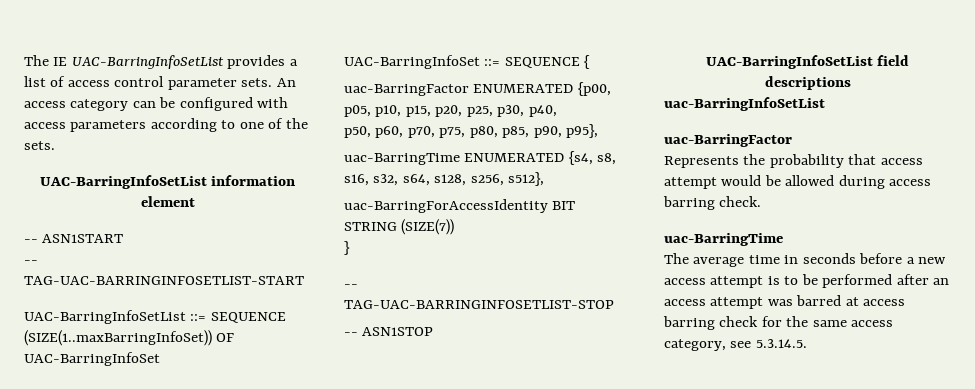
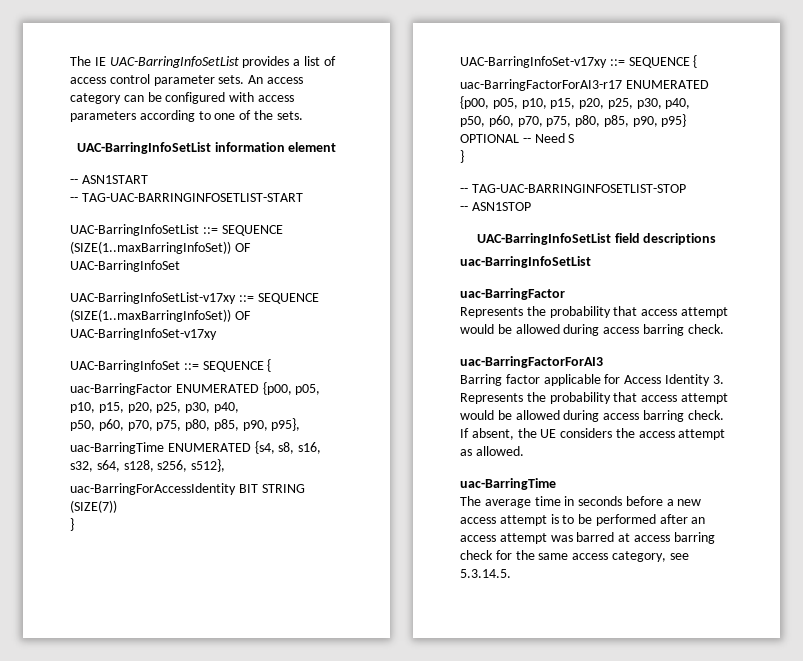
+ UAC-BarringInfoSetList-v17xy ::= SEQUENCE (SIZE(1..maxBarringInfoSet)) OF UAC-BarringInfoSet-v17xy
+ UAC-BarringInfoSet-v17xy ::= SEQUENCE {
+ uac-BarringFactorForAI3-r17 ENUMERATED {p00, p05, p10, p15, p20, p25, p30, p40,
+ p50, p60, p70, p75, p80, p85, p90, p95} OPTIONAL -- Need S
+ }
+ uac-BarringFactorForAI3
+ Barring factor applicable for Access Identity 3. Represents the probability that access attempt would be allowed during access barring check. If absent, the UE considers the access attempt as allowed.

